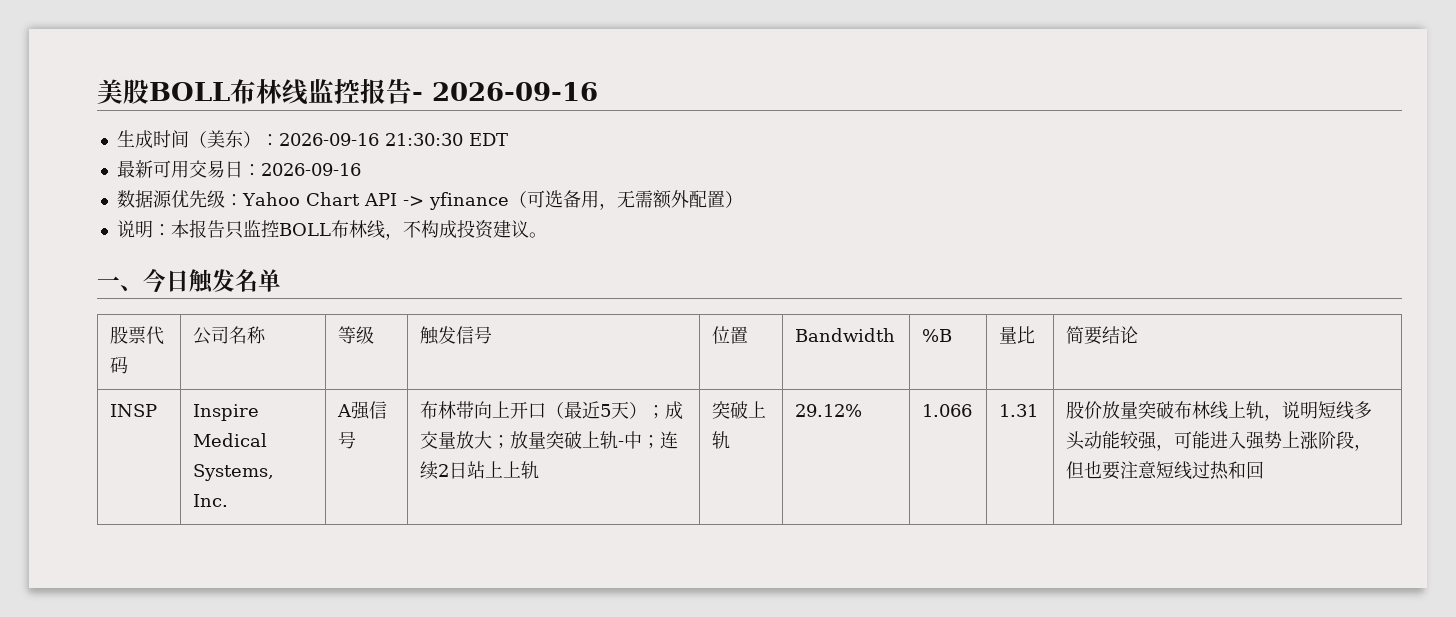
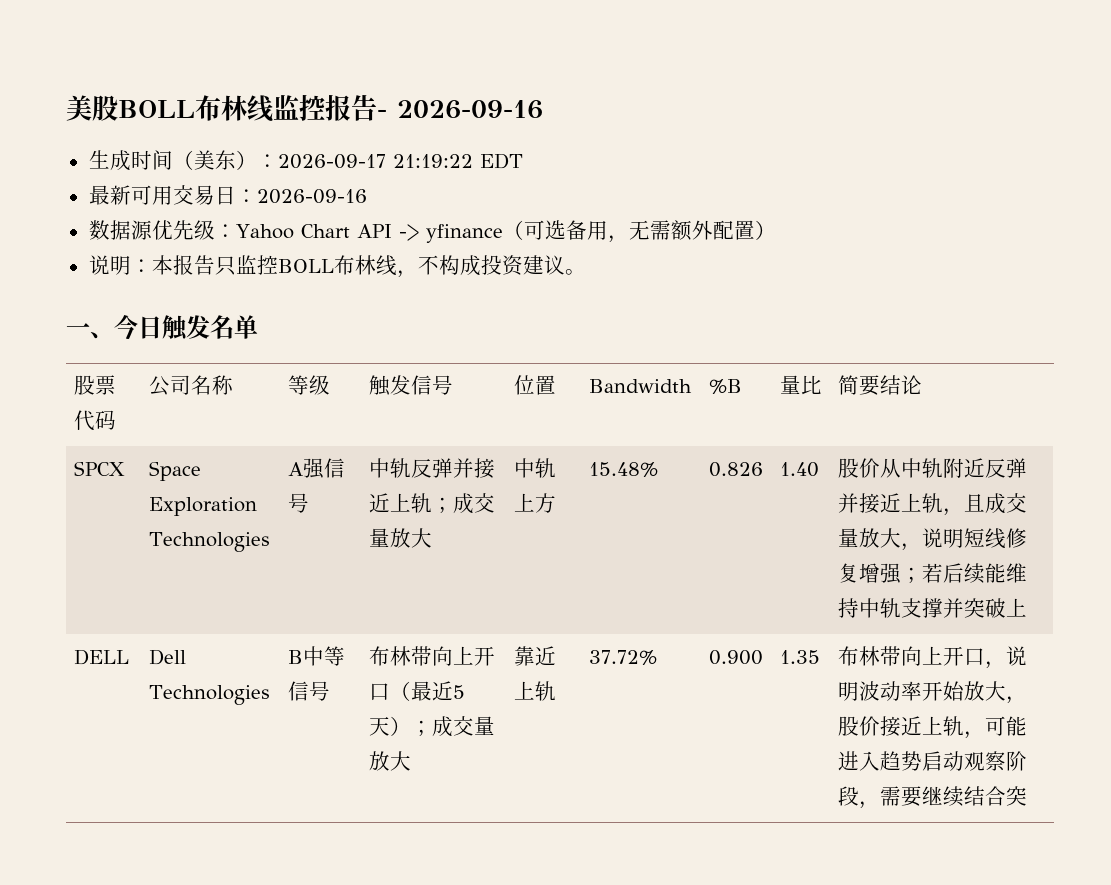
- 生成时间（美东）：2026-09-16 21:30:30 EDT
+ 生成时间（美东）：2026-09-17 21:19:22 EDT
- INSP | Inspire Medical Systems, Inc. | A强信号
+ SPCX | Space Exploration Technologies | A强信号 | 中轨反弹并接近上轨；成交量放大 | 中轨上方 | 15.48% | 0.826 | 1.40 | 股价从中轨附近反弹并接近上轨，且成交量放大，说明短线修复增强；若后续能维持中轨支撑并突破上
+ DELL | Dell Technologies | B中等信号
- 布林带向上开口（最近5天）；成交量放大；放量突破上轨-中；连续2日站上上轨 | 突破上轨 | 29.12% | 1.066 | 1.31 | 股价放量突破布林线上轨，说明短线多头动能较强，可能进入强势上涨阶段，但也要注意短线过热和回
+ 布林带向上开口（最近5天）；成交量放大 | 靠近上轨 | 37.72% | 0.900 | 1.35 | 布林带向上开口，说明波动率开始放大，股价接近上轨，可能进入趋势启动观察阶段，需要继续结合突

